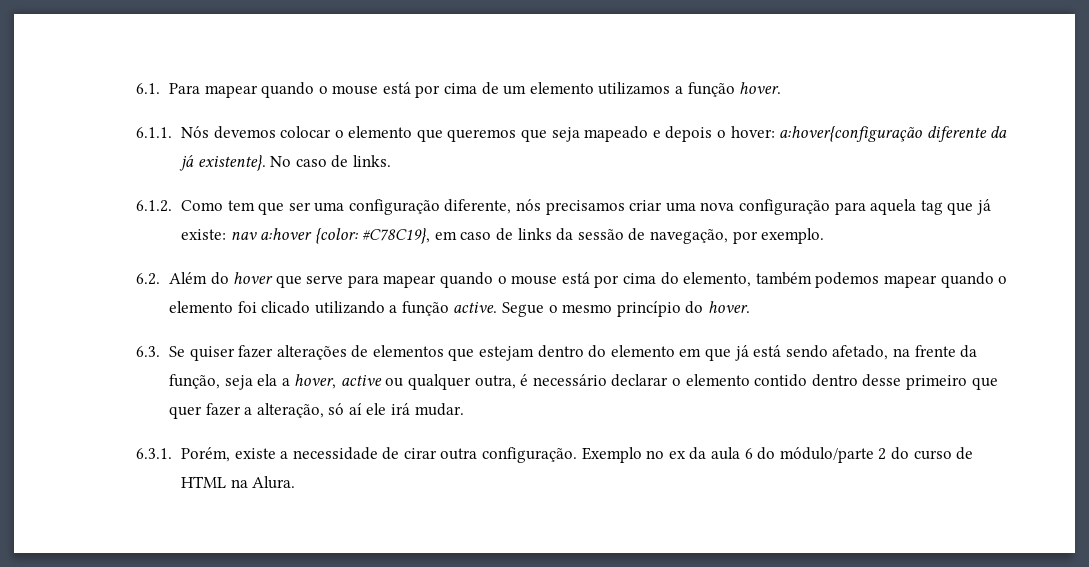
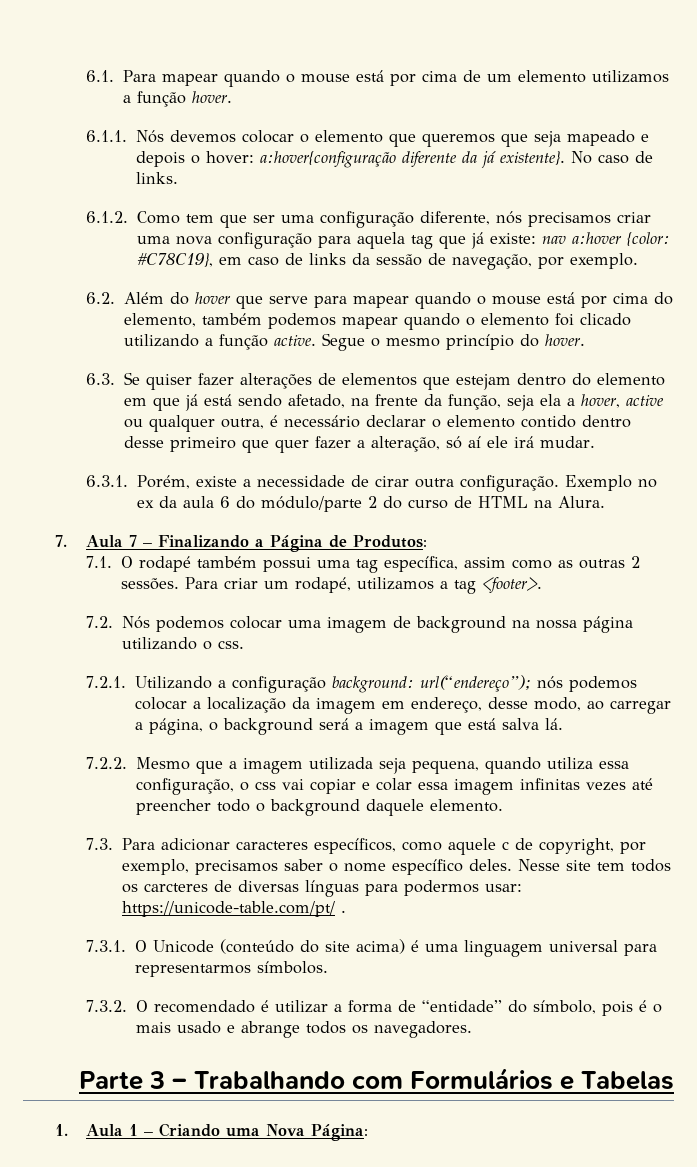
+ 7. Aula 7 – Finalizando a Página de Produtos:
+ 7.1. O rodapé também possui uma tag específica, assim como as outras 2 sessões. Para criar um rodapé, utilizamos a tag <footer>.
+ 7.2. Nós podemos colocar uma imagem de background na nossa página utilizando o css.
+ 7.2.1. Utilizando a configuração background: url(“endereço”); nós podemos colocar a localização da imagem em endereço, desse modo, ao carregar a página, o background será a imagem que está salva lá.
+ 7.2.2. Mesmo que a imagem utilizada seja pequena, quando utiliza essa configuração, o css vai copiar e colar essa imagem infinitas vezes até preencher todo o background daquele elemento.
+ 7.3. Para adicionar caracteres específicos, como aquele c de copyright, por exemplo, precisamos saber o nome específico deles. Nesse site tem todos os carcteres de diversas línguas para podermos usar: https://unicode-table.com/pt/ .
+ 7.3.1. O Unicode (conteúdo do site acima) é uma linguagem universal para representarmos símbolos.
+ 7.3.2. O recomendado é utilizar a forma de “entidade” do símbolo, pois é o mais usado e abrange todos os navegadores.
+ Parte 3 – Trabalhando com Formulários e Tabelas
+ 1. Aula 1 – Criando uma Nova Página:

